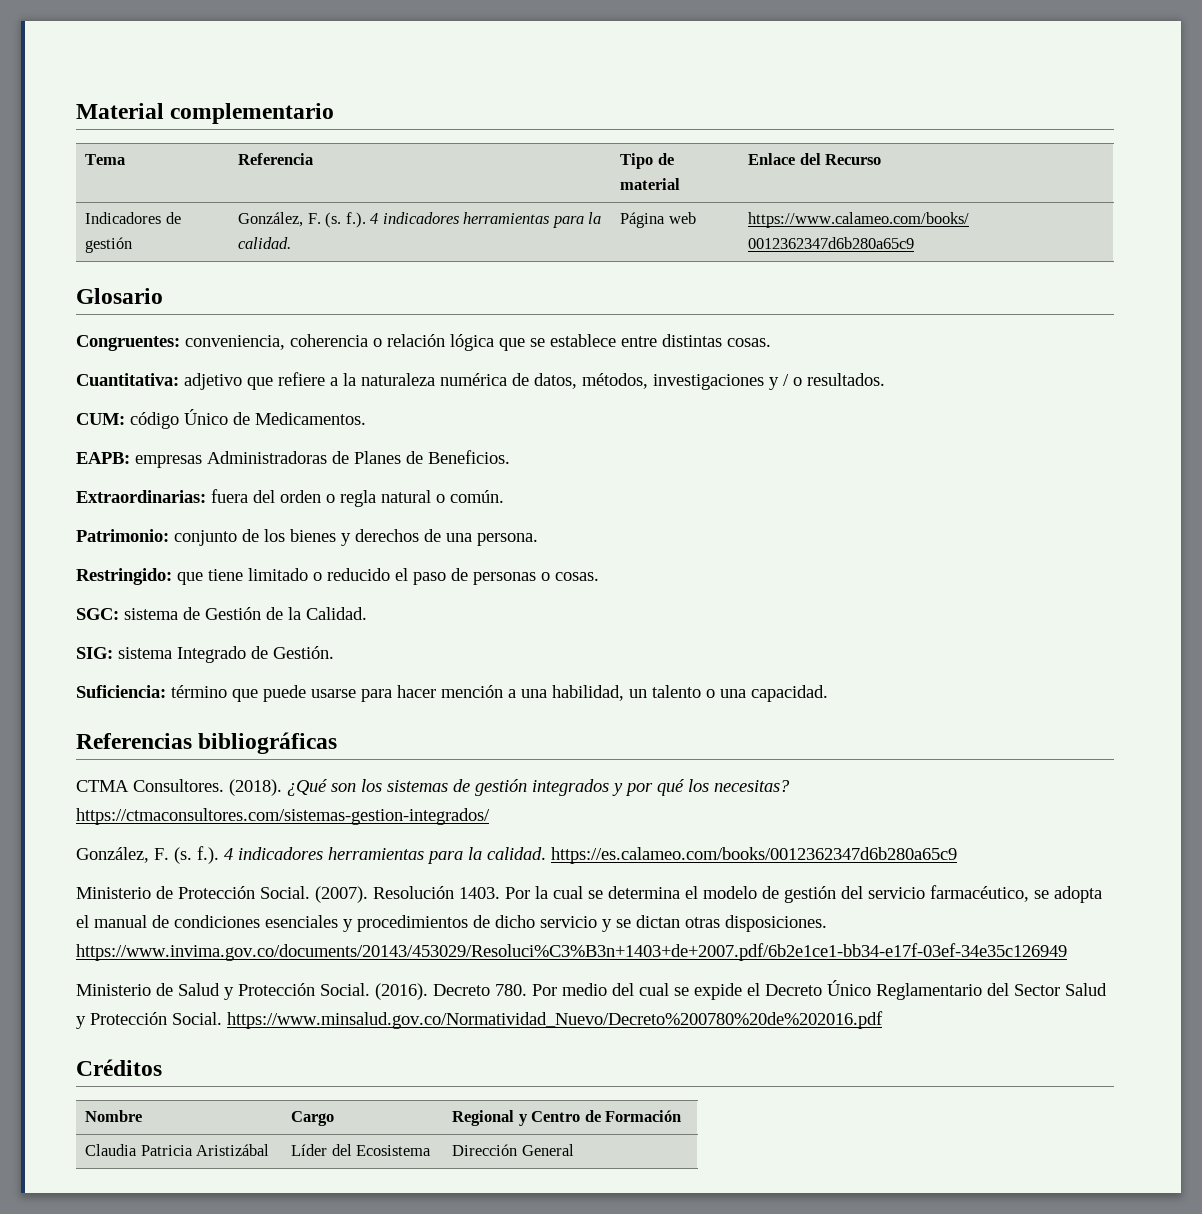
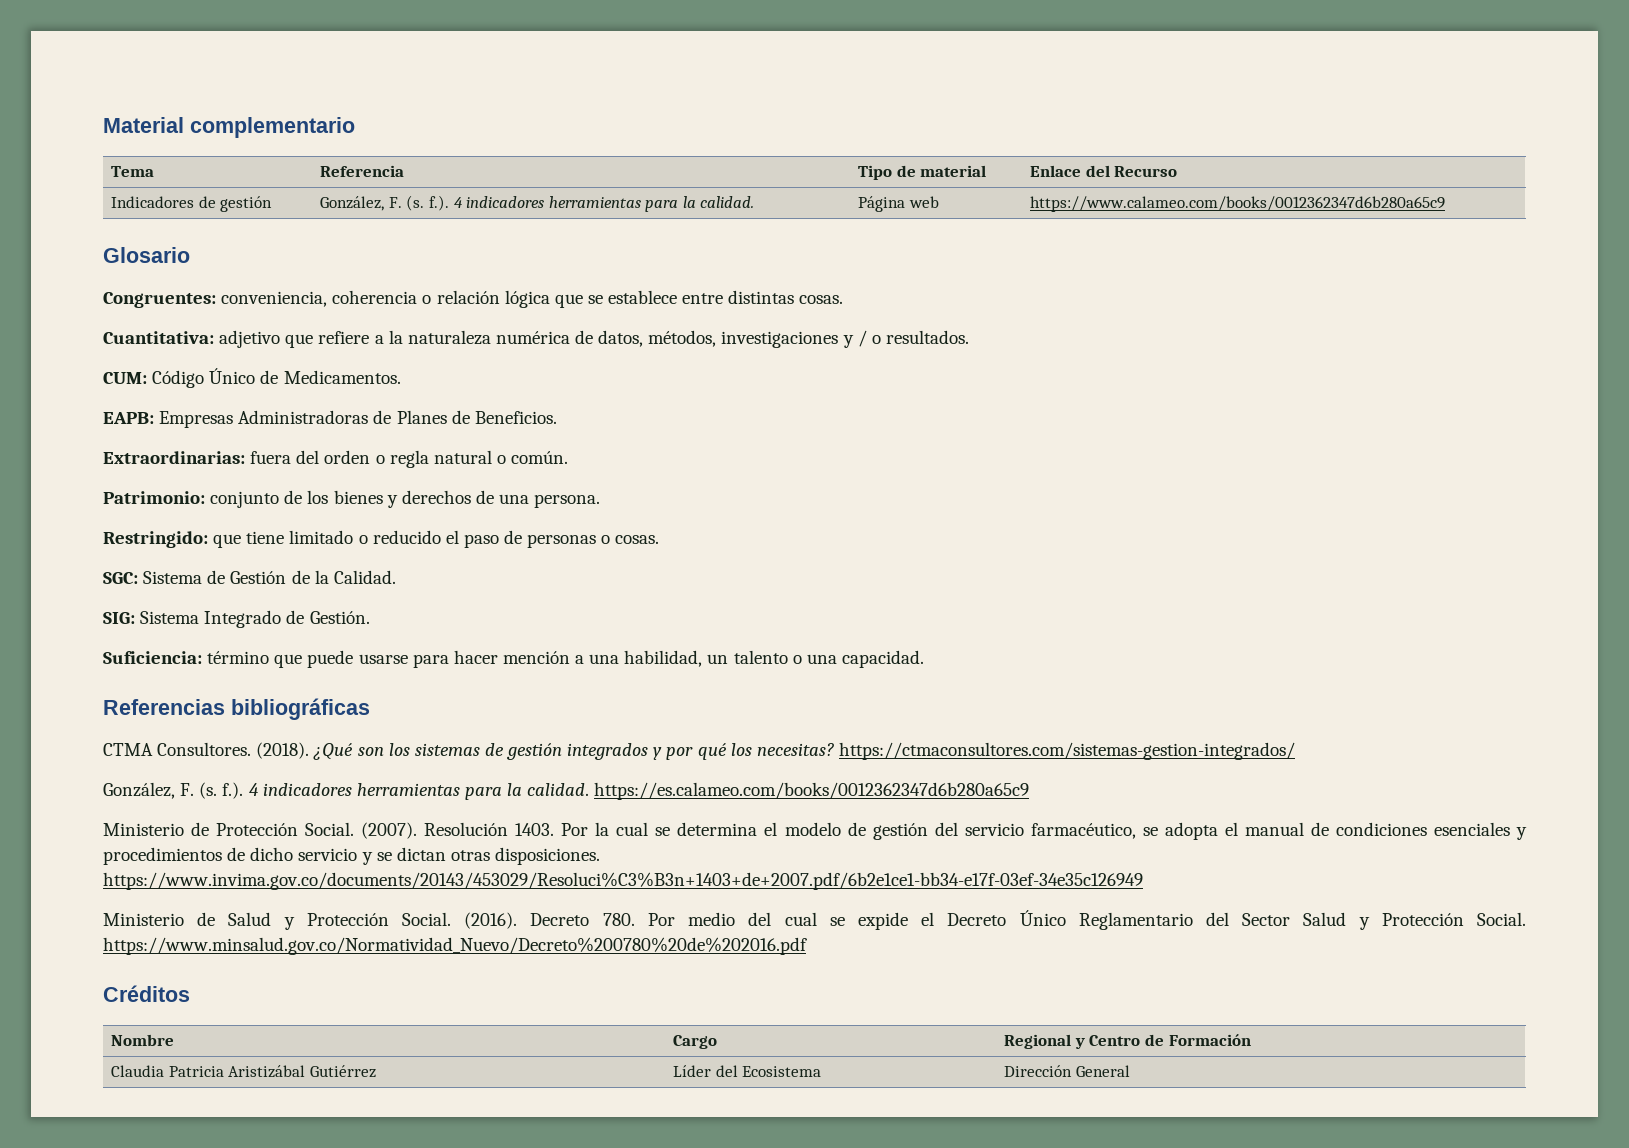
- CUM: código Único de Medicamentos.
+ CUM: Código Único de Medicamentos.
- EAPB: empresas Administradoras de Planes de Beneficios.
+ EAPB: Empresas Administradoras de Planes de Beneficios.
- SGC: sistema de Gestión de la Calidad.
+ SGC: Sistema de Gestión de la Calidad.
- SIG: sistema Integrado de Gestión.
+ SIG: Sistema Integrado de Gestión.
- Claudia Patricia Aristizábal | Líder del Ecosistema | Dirección General
+ Claudia Patricia Aristizábal Gutiérrez | Líder del Ecosistema | Dirección General

